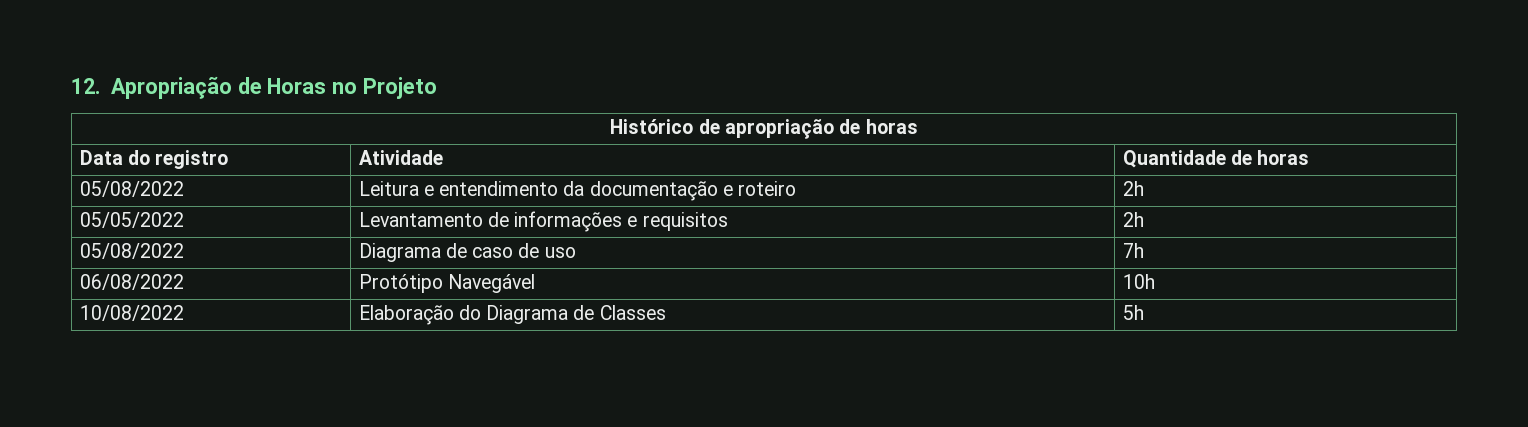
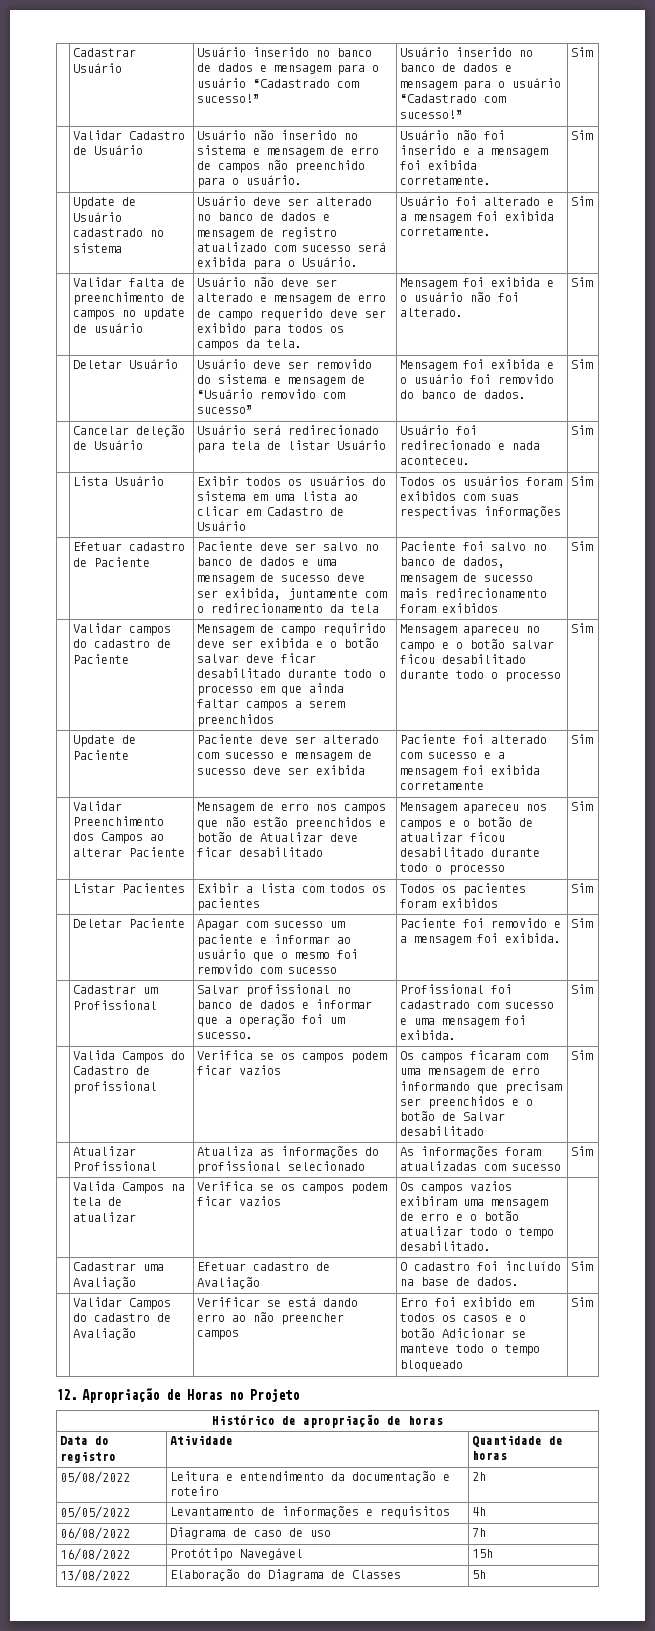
+ | Cadastrar Usuário | Usuário inserido no banco de dados e mensagem para o usuário “Cadastrado com sucesso!” | Usuário inserido no banco de dados e mensagem para o usuário “Cadastrado com sucesso!” | Sim
+ | Validar Cadastro de Usuário | Usuário não inserido no sistema e mensagem de erro de campos não preenchido para o usuário. | Usuário não foi inserido e a mensagem foi exibida corretamente. | Sim
+ | Update de Usuário cadastrado no sistema | Usuário deve ser alterado no banco de dados e mensagem de registro atualizado com sucesso será exibida para o Usuário. | Usuário foi alterado e a mensagem foi exibida corretamente. | Sim
+ | Validar falta de preenchimento de campos no update de usuário | Usuário não deve ser alterado e mensagem de erro de campo requerido deve ser exibido para todos os campos da tela. | Mensagem foi exibida e o usuário não foi alterado. | Sim
+ | Deletar Usuário | Usuário deve ser removido do sistema e mensagem de “Usuário removido com sucesso” | Mensagem foi exibida e o usuário foi removido do banco de dados. | Sim
+ | Cancelar deleção de Usuário | Usuário será redirecionado para tela de listar Usuário | Usuário foi redirecionado e nada aconteceu. | Sim
+ | Lista Usuário | Exibir todos os usuários do sistema em uma lista ao clicar em Cadastro de Usuário | Todos os usuários foram exibidos com suas respectivas informações | Sim
+ | Efetuar cadastro de Paciente | Paciente deve ser salvo no banco de dados e uma mensagem de sucesso deve ser exibida, juntamente com o redirecionamento da tela | Paciente foi salvo no banco de dados, mensagem de sucesso mais redirecionamento foram exibidos | Sim
+ | Validar campos do cadastro de Paciente | Mensagem de campo requirido deve ser exibida e o botão salvar deve ficar desabilitado durante todo o processo em que ainda faltar campos a serem preenchidos | Mensagem apareceu no campo e o botão salvar ficou desabilitado durante todo o processo | Sim
+ | Update de Paciente | Paciente deve ser alterado com sucesso e mensagem de sucesso deve ser exibida | Paciente foi alterado com sucesso e a mensagem foi exibida corretamente | Sim
+ | Validar Preenchimento dos Campos ao alterar Paciente | Mensagem de erro nos campos que não estão preenchidos e botão de Atualizar deve ficar desabilitado | Mensagem apareceu nos campos e o botão de atualizar ficou desabilitado durante todo o processo | Sim
+ | Listar Pacientes | Exibir a lista com todos os pacientes | Todos os pacientes foram exibidos | Sim
+ | Deletar Paciente | Apagar com sucesso um paciente e informar ao usuário que o mesmo foi removido com sucesso | Paciente foi removido e a mensagem foi exibida. | Sim
+ | Cadastrar um Profissional | Salvar profissional no banco de dados e informar que a operação foi um sucesso. | Profissional foi cadastrado com sucesso e uma mensagem foi exibida. | Sim
+ | Valida Campos do Cadastro de profissional | Verifica se os campos podem ficar vazios | Os campos ficaram com uma mensagem de erro informando que precisam ser preenchidos e o botão de Salvar desabilitado | Sim
+ | Atualizar Profissional | Atualiza as informações do profissional selecionado | As informações foram atualizadas com sucesso | Sim
+ | Valida Campos na tela de atualizar | Verifica se os campos podem ficar vazios | Os campos vazios exibiram uma mensagem de erro e o botão atualizar todo o tempo desabilitado. |
+ | Cadastrar uma Avaliação | Efetuar cadastro de Avaliação | O cadastro foi incluído na base de dados. | Sim
+ | Validar Campos do cadastro de Avaliação | Verificar se está dando erro ao não preencher campos | Erro foi exibido em todos os casos e o botão Adicionar se manteve todo o tempo bloqueado | Sim
- 05/05/2022 | Levantamento de informações e requisitos | 2h
- 05/08/2022 | Diagrama de caso de uso | 7h
+ 05/05/2022 | Levantamento de informações e requisitos | 4h
+ 06/08/2022 | Diagrama de caso de uso | 7h
- 06/08/2022 | Protótipo Navegável | 10h
- 10/08/2022 | Elaboração do Diagrama de Classes | 5h
+ 16/08/2022 | Protótipo Navegável | 15h
+ 13/08/2022 | Elaboração do Diagrama de Classes | 5h

